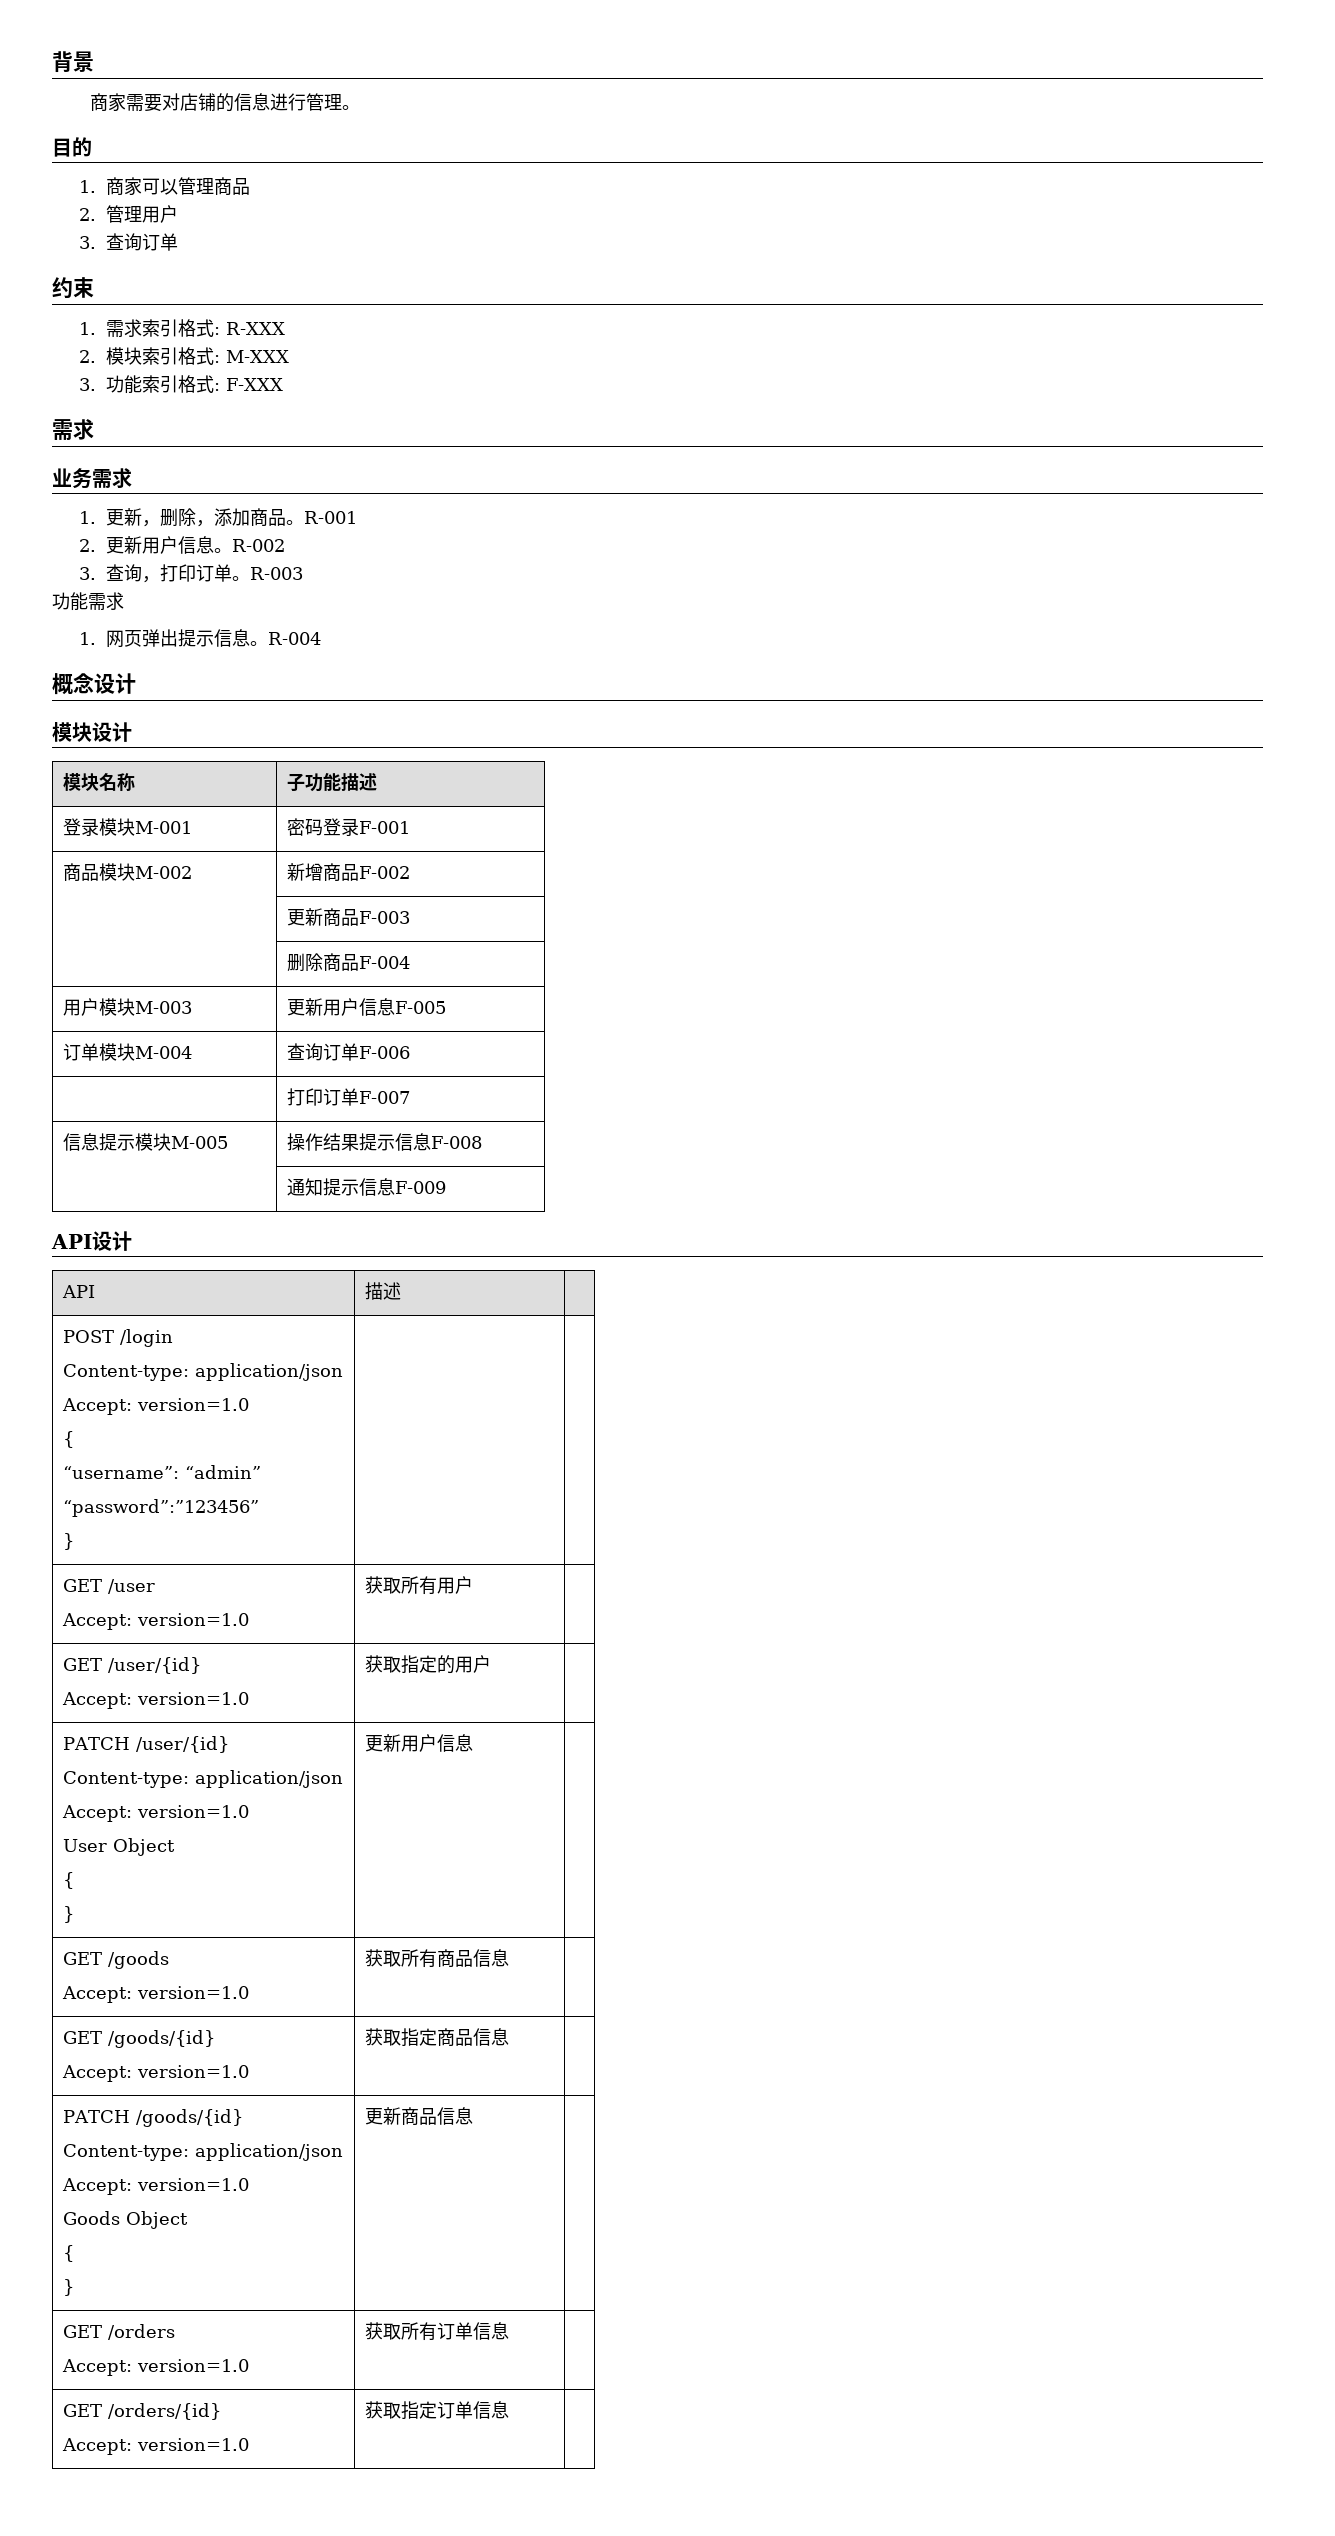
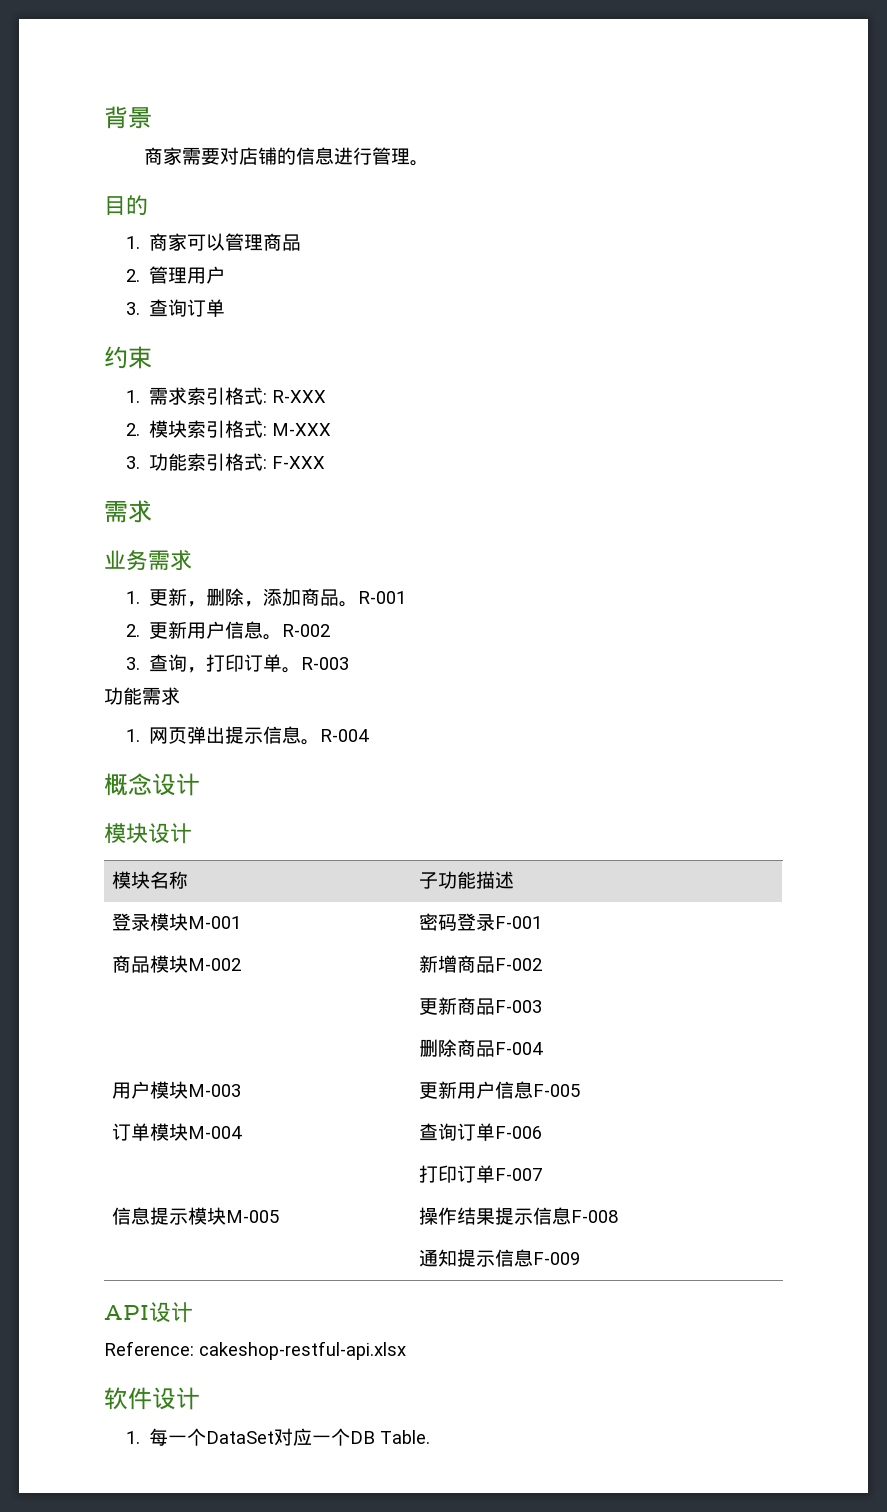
- API | 描述 |
- POST /login
- Content-type: application/json
- Accept: version=1.0
- {
- “username”: “admin”
- “password”:”123456”
- } | |
- GET /user
- Accept: version=1.0 | 获取所有用户 |
- GET /user/{id}
- Accept: version=1.0 | 获取指定的用户 |
- PATCH /user/{id}
- Content-type: application/json
- Accept: version=1.0
- User Object
- {
- } | 更新用户信息 |
- GET /goods
- Accept: version=1.0 | 获取所有商品信息 |
- GET /goods/{id}
- Accept: version=1.0 | 获取指定商品信息 |
- PATCH /goods/{id}
- Content-type: application/json
- Accept: version=1.0
- Goods Object
- {
- } | 更新商品信息 |
- GET /orders
- Accept: version=1.0 | 获取所有订单信息 |
- GET /orders/{id}
- Accept: version=1.0 | 获取指定订单信息 |
+ Reference: cakeshop-restful-api.xlsx
+ 软件设计
+ 1.每一个DataSet对应一个DB Table.

